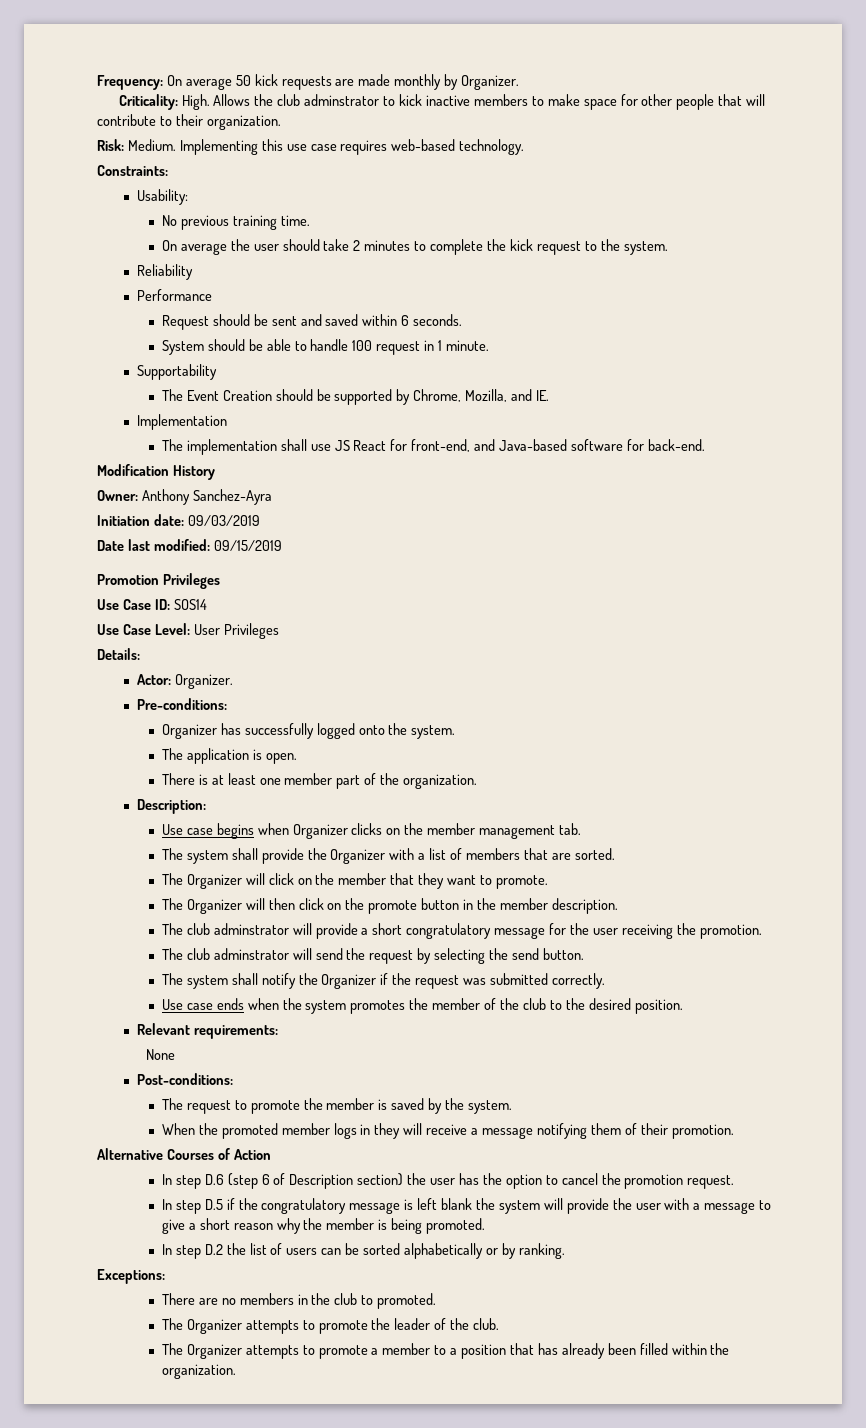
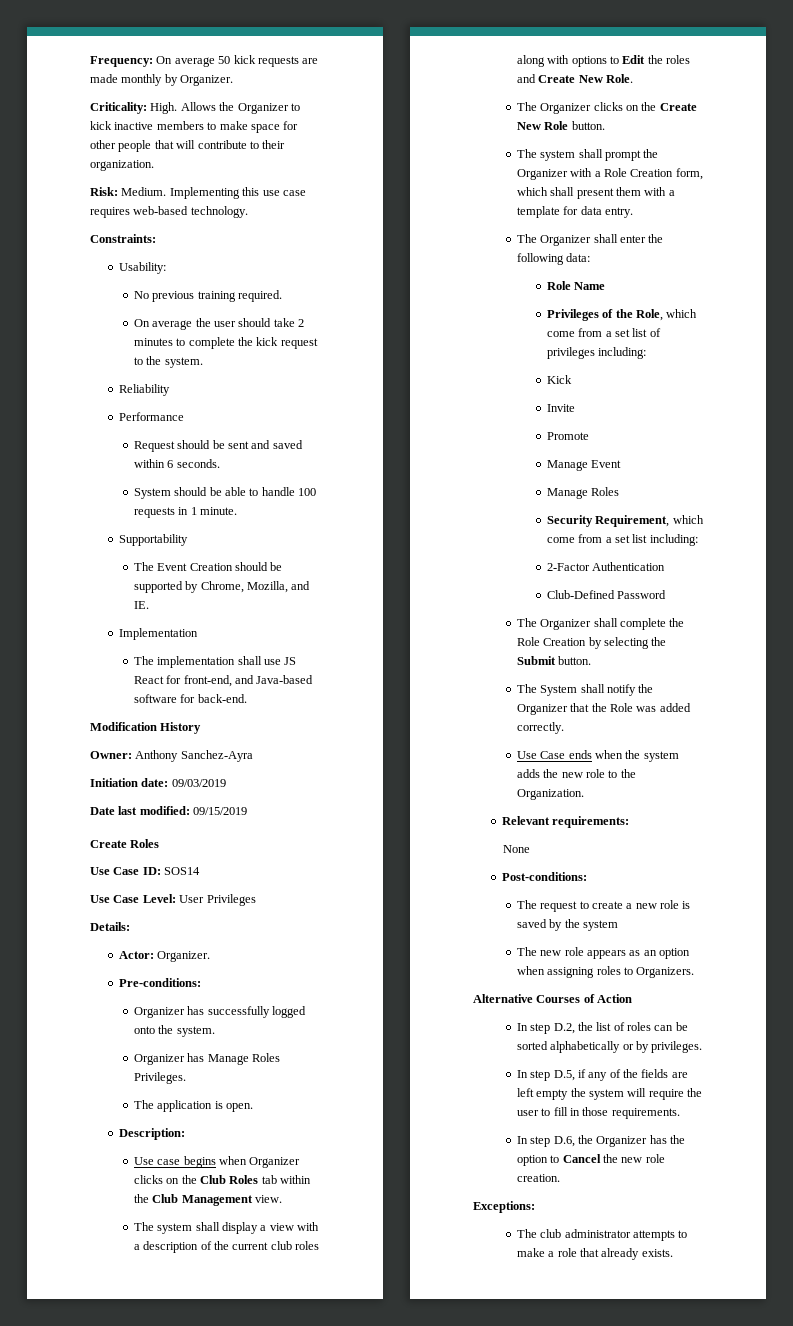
- Allows the club adminstrator to kick inactive members to make space for other people that will contribute to their organization.
+ Allows the Organizer to kick inactive members to make space for other people that will contribute to their organization.
- No previous training time.
+ No previous training required.
- System should be able to handle 100 request in 1 minute.
+ System should be able to handle 100 requests in 1 minute.
- Promotion Privileges
+ Create Roles
+ Organizer has Manage Roles Privileges.
- There is at least one member part of the organization.
- Use case begins when Organizer clicks on the member management tab.
- The system shall provide the Organizer with a list of members that are sorted.
- The Organizer will click on the member that they want to promote.
- The Organizer will then click on the promote button in the member description.
- The club adminstrator will provide a short congratulatory message for the user receiving the promotion.
- The club adminstrator will send the request by selecting the send button.
- The system shall notify the Organizer if the request was submitted correctly.
+ Use case begins when Organizer clicks on the Club Roles tab within the Club Management view.
+ The system shall display a view with a description of the current club roles along with options to Edit the roles and Create New Role.
+ The Organizer clicks on the Create New Role button.
+ The system shall prompt the Organizer with a Role Creation form, which shall present them with a template for data entry.
+ The Organizer shall enter the following data:
+ Role Name
+ Privileges of the Role, which come from a set list of privileges including:
+ Kick
+ Invite
+ Promote
+ Manage Event
+ Manage Roles
+ Security Requirement, which come from a set list including:
+ 2-Factor Authentication
+ Club-Defined Password
+ The Organizer shall complete the Role Creation by selecting the Submit button.
+ The System shall notify the Organizer that the Role was added correctly.
- Use case ends when the system promotes the member of the club to the desired position.
+ Use Case ends when the system adds the new role to the Organization.
- The request to promote the member is saved by the system.
- When the promoted member logs in they will receive a message notifying them of their promotion.
+ The request to create a new role is saved by the system
+ The new role appears as an option when assigning roles to Organizers.
- In step D.6 (step 6 of Description section) the user has the option to cancel the promotion request.
- In step D.5 if the congratulatory message is left blank the system will provide the user with a message to give a short reason why the member is being promoted.
- In step D.2 the list of users can be sorted alphabetically or by ranking.
+ In step D.2, the list of roles can be sorted alphabetically or by privileges.
+ In step D.5, if any of the fields are left empty the system will require the user to fill in those requirements.
+ In step D.6, the Organizer has the option to Cancel the new role creation.
  Exceptions:
- There are no members in the club to promoted.
- The Organizer attempts to promote the leader of the club.
- The Organizer attempts to promote a member to a position that has already been filled within the organization.
+ The club administrator attempts to make a role that already exists.

